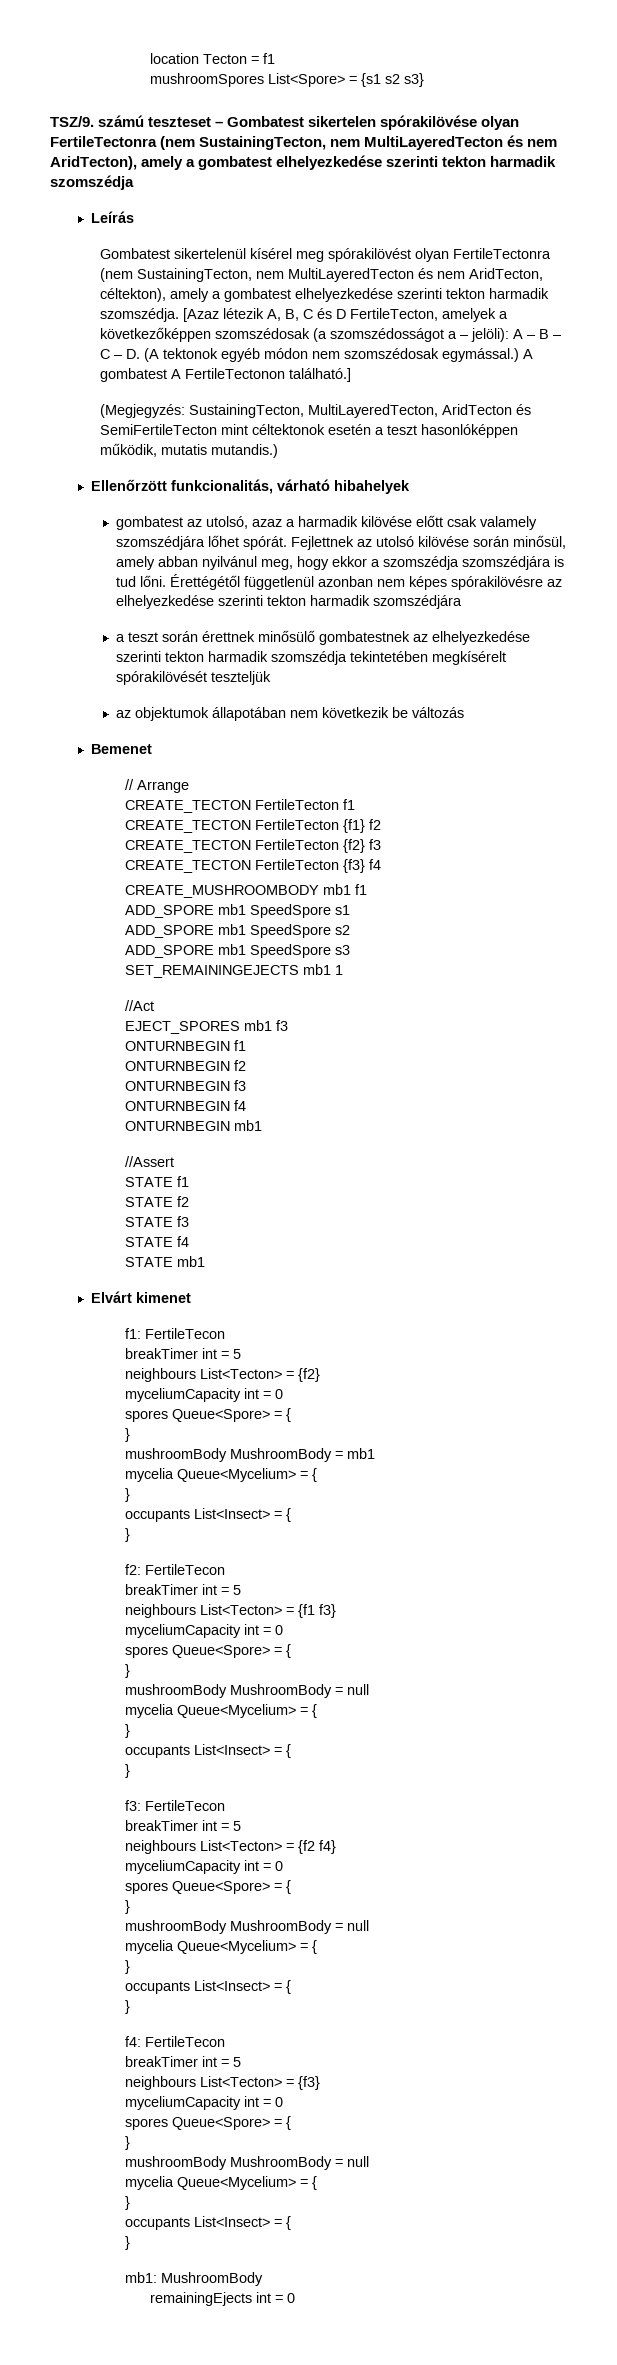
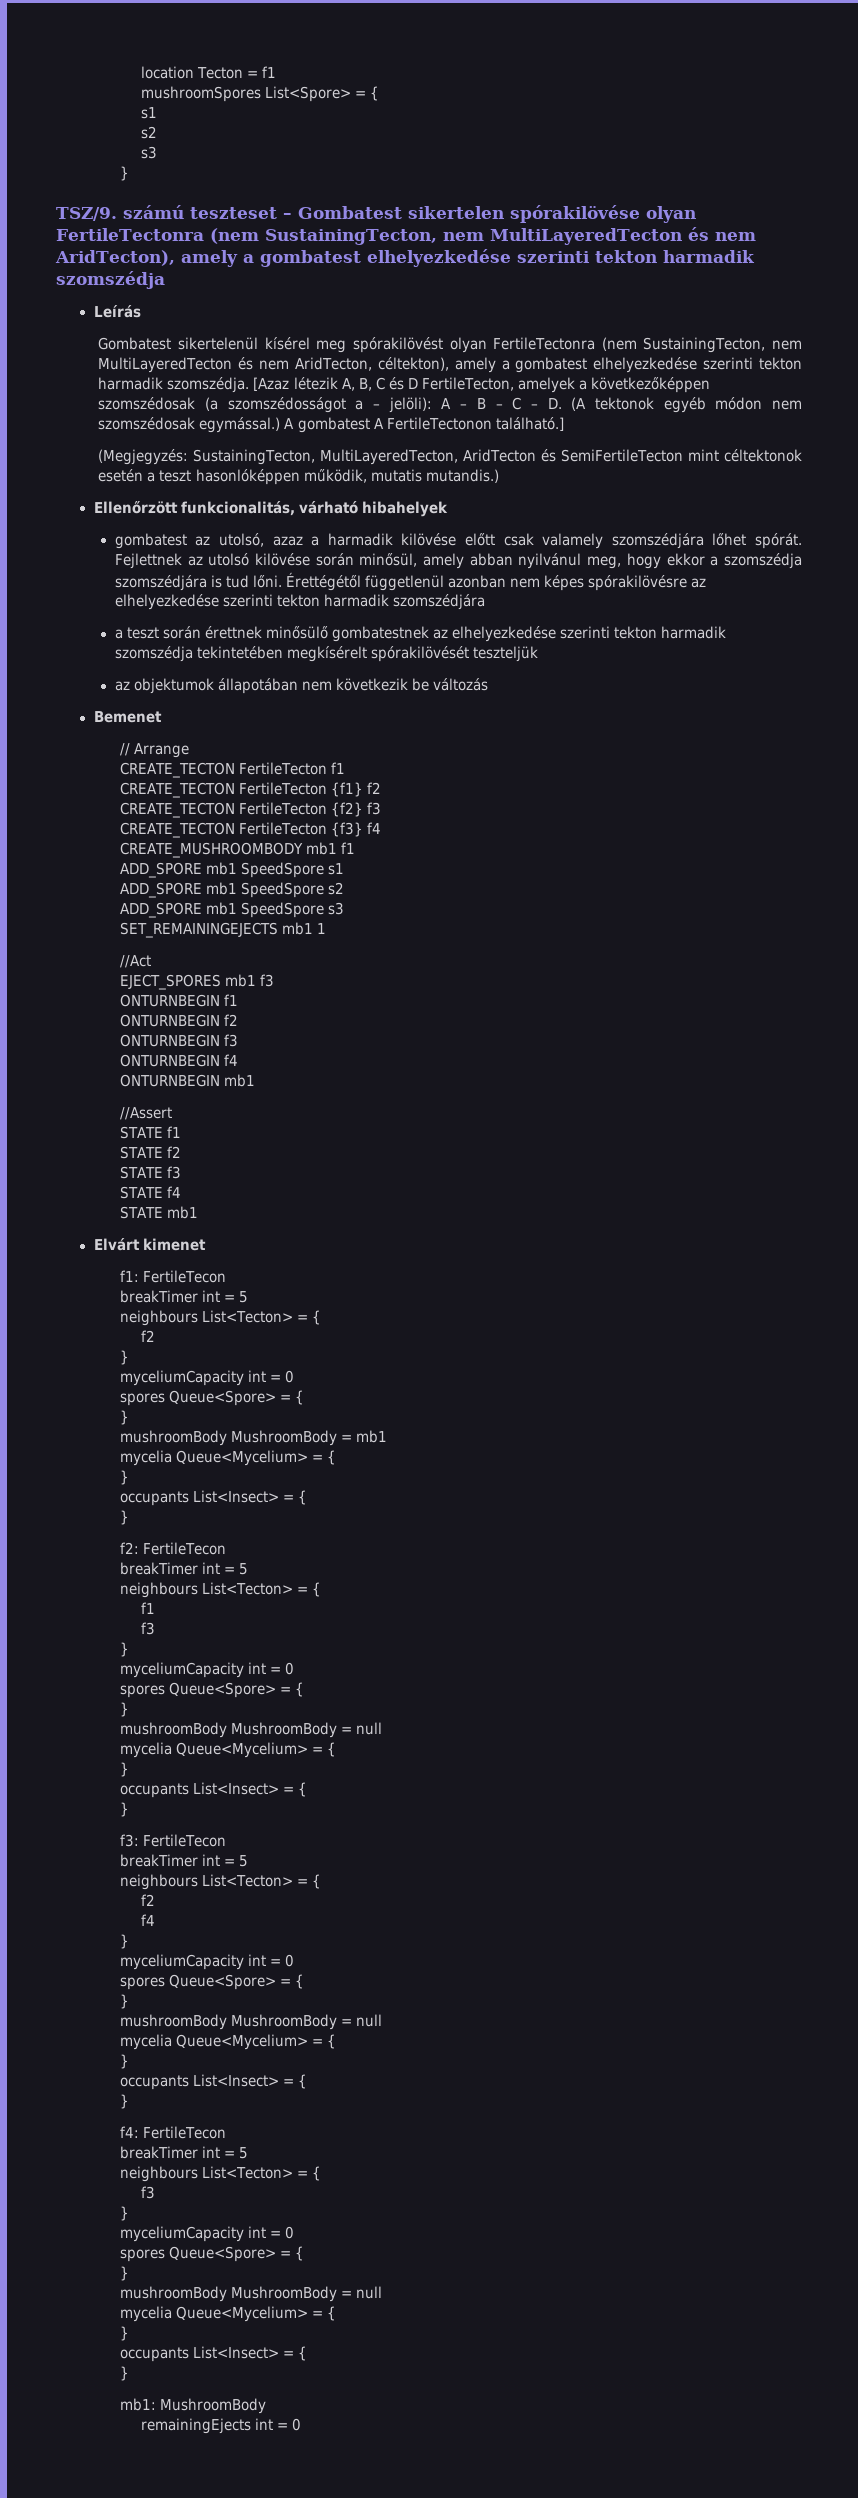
- mushroomSpores List<Spore> = {s1 s2 s3}
+ mushroomSpores List<Spore> = {
+ s1
+ s2
+ s3
+ }
  f1: FertileTecon
  breakTimer int = 5
- neighbours List<Tecton> = {f2}
+ neighbours List<Tecton> = {
+ f2
+ }
  f2: FertileTecon
  breakTimer int = 5
- neighbours List<Tecton> = {f1 f3}
+ neighbours List<Tecton> = {
+ f1
+ f3
+ }
  f3: FertileTecon
  breakTimer int = 5
- neighbours List<Tecton> = {f2 f4}
+ neighbours List<Tecton> = {
+ f2
+ f4
+ }
  f4: FertileTecon
  breakTimer int = 5
- neighbours List<Tecton> = {f3}
+ neighbours List<Tecton> = {
+ f3
+ }

